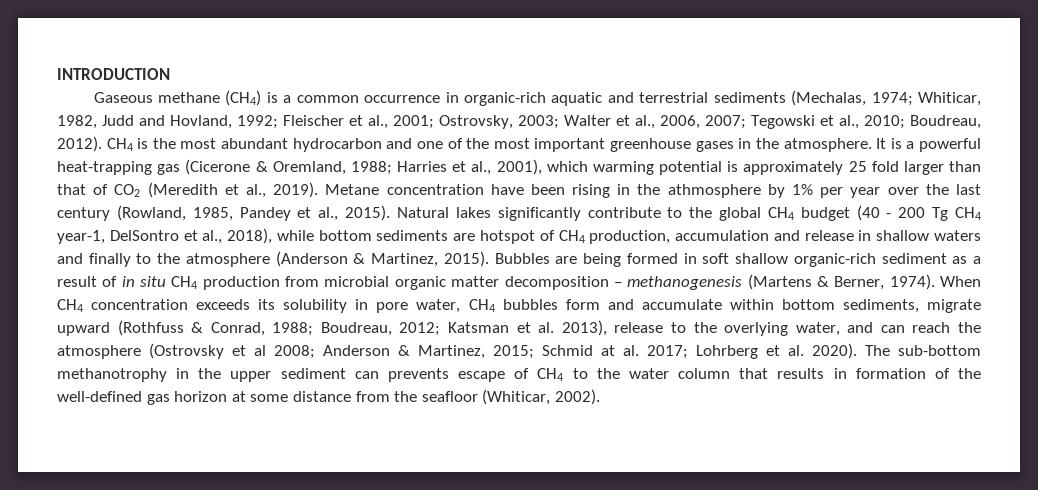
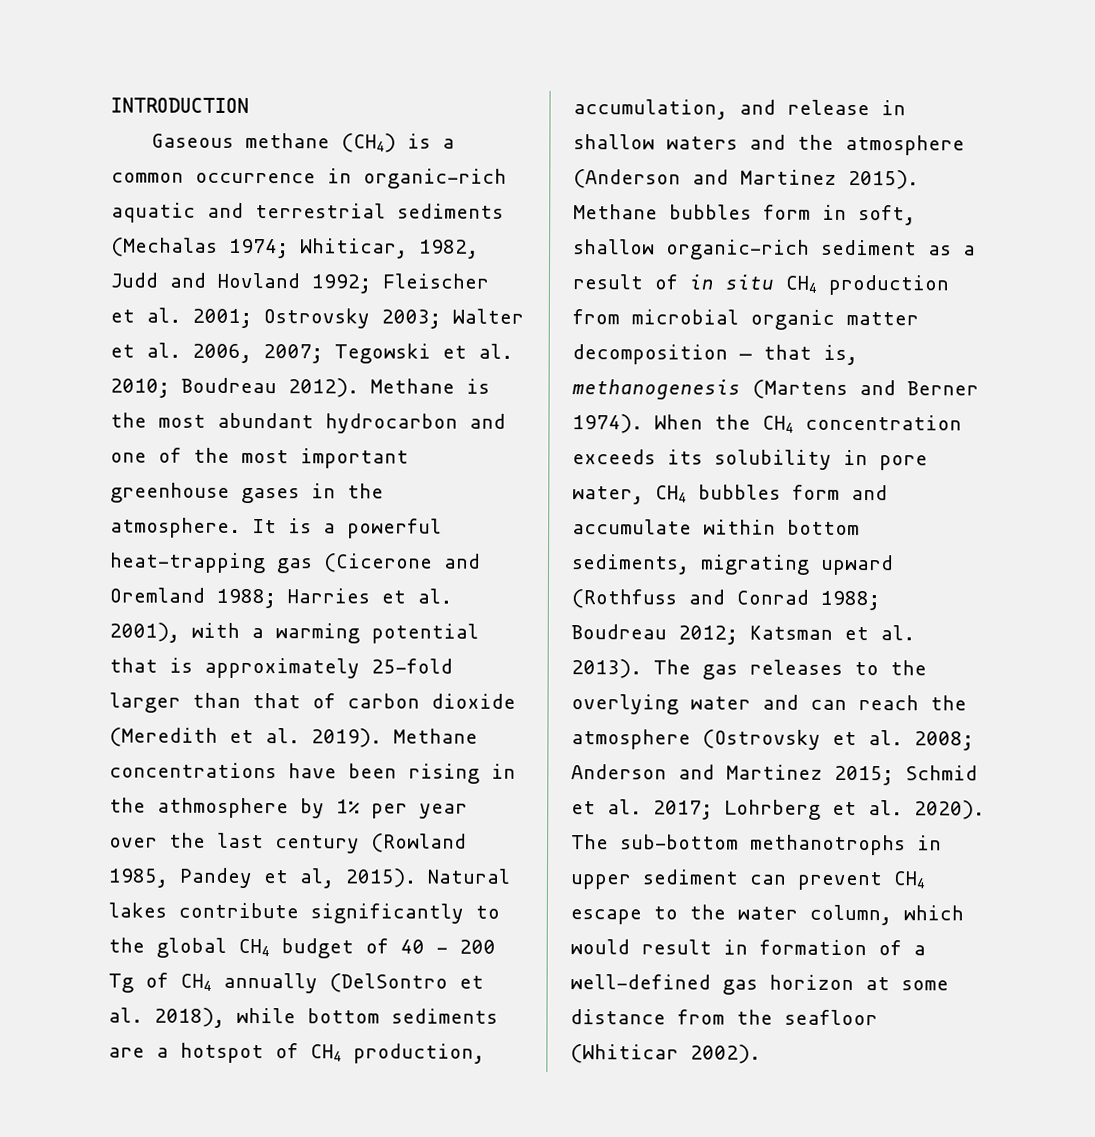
- Gaseous methane (CH4) is a common occurrence in organic-rich aquatic and terrestrial sediments (Mechalas, 1974; Whiticar, 1982, Judd and Hovland, 1992; Fleischer et al., 2001; Ostrovsky, 2003; Walter et al., 2006, 2007; Tegowski et al., 2010; Boudreau, 2012). CH4 is the most abundant hydrocarbon and one of the most important greenhouse gases in the atmosphere.
+ Gaseous methane (CH4) is a common occurrence in organic-rich aquatic and terrestrial sediments (Mechalas 1974; Whiticar, 1982, Judd and Hovland 1992; Fleischer et al. 2001; Ostrovsky 2003; Walter et al. 2006, 2007; Tegowski et al. 2010; Boudreau 2012). Methane is the most abundant hydrocarbon and one of the most important greenhouse gases in the atmosphere.
- It is a powerful heat-trapping gas (Cicerone & Oremland, 1988; Harries et al., 2001), which warming potential is approximately 25 fold larger than that of CO2 (Meredith et al., 2019). Metane concentration have been rising in the athmosphere by 1% per year over the last century (Rowland, 1985, Pandey et al., 2015).
+ It is a powerful heat-trapping gas (Cicerone and Oremland 1988; Harries et al. 2001), with a warming potential that is approximately 25-fold larger than that of carbon dioxide (Meredith et al. 2019). Methane concentrations have been rising in the athmosphere by 1% per year over the last century (Rowland 1985, Pandey et al, 2015).
- Natural lakes significantly contribute to the global CH4 budget (40 - 200 Tg CH4 year-1, DelSontro et al., 2018), while bottom sediments are hotspot of CH4 production, accumulation and release in shallow waters and finally to the atmosphere (Anderson & Martinez, 2015). Bubbles are being formed in soft shallow organic-rich sediment as a result of in situ CH4 production from microbial organic matter decomposition – methanogenesis (Martens & Berner, 1974).
+ Natural lakes contribute significantly to the global CH4 budget of 40 - 200 Tg of CH4 annually (DelSontro et al. 2018), while bottom sediments are a hotspot of CH4 production, accumulation, and release in shallow waters and the atmosphere (Anderson and Martinez 2015). Methane bubbles form in soft, shallow organic-rich sediment as a result of in situ CH4 production from microbial organic matter decomposition — that is, methanogenesis (Martens and Berner 1974).
- When CH4 concentration exceeds its solubility in pore water, CH4 bubbles form and accumulate within bottom sediments, migrate upward (Rothfuss & Conrad, 1988; Boudreau, 2012; Katsman et al. 2013), release to the overlying water, and can reach the atmosphere (Ostrovsky et al 2008; Anderson & Martinez, 2015; Schmid at al. 2017; Lohrberg et al. 2020).
+ When the CH4 concentration exceeds its solubility in pore water, CH4 bubbles form and accumulate within bottom sediments, migrating upward (Rothfuss and Conrad 1988; Boudreau 2012; Katsman et al. 2013). The gas releases to the overlying water and can reach the atmosphere (Ostrovsky et al. 2008; Anderson and Martinez 2015; Schmid et al. 2017; Lohrberg et al. 2020).
- The sub-bottom methanotrophy in the upper sediment can prevents escape of CH4 to the water column that results in formation of the well-defined gas horizon at some distance from the seafloor (Whiticar, 2002).
+ The sub-bottom methanotrophs in upper sediment can prevent CH4 escape to the water column, which would result in formation of a well-defined gas horizon at some distance from the seafloor (Whiticar 2002).

